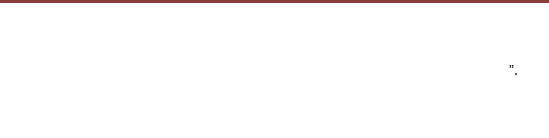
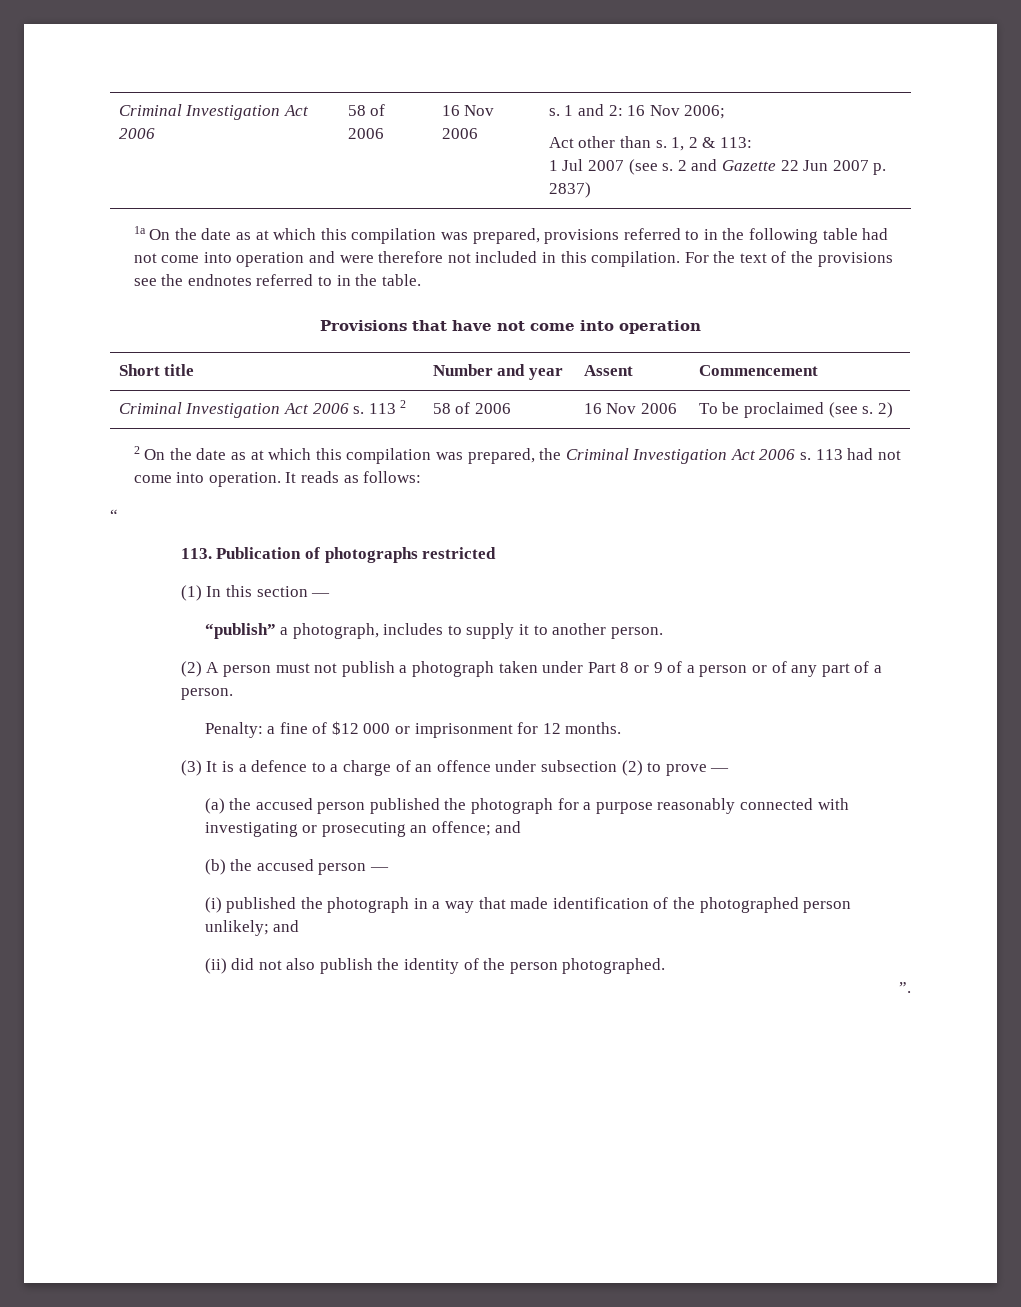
+ Criminal Investigation Act 2006 | 58 of 2006 | 16 Nov 2006 | s. 1 and 2: 16 Nov 2006;
+ Act other than s. 1, 2 & 113:
+ 1 Jul 2007 (see s. 2 and Gazette 22 Jun 2007 p. 2837)
+ 1a On the date as at which this compilation was prepared, provisions referred to in the following table had not come into operation and were therefore not included in this compilation. For the text of the provisions see the endnotes referred to in the table.
+ Provisions that have not come into operation
+ Short title | Number and year | Assent | Commencement
+ Criminal Investigation Act 2006 s. 113 2 | 58 of 2006 | 16 Nov 2006 | To be proclaimed (see s. 2)
+ 2 On the date as at which this compilation was prepared, the Criminal Investigation Act 2006 s. 113 had not come into operation. It reads as follows:
+ “
+ 113. Publication of photographs restricted
+ (1) In this section —
+ “publish” a photograph, includes to supply it to another person.
+ (2) A person must not publish a photograph taken under Part 8 or 9 of a person or of any part of a person.
+ Penalty: a fine of $12 000 or imprisonment for 12 months.
+ (3) It is a defence to a charge of an offence under subsection (2) to prove —
+ (a) the accused person published the photograph for a purpose reasonably connected with investigating or prosecuting an offence; and
+ (b) the accused person —
+ (i) published the photograph in a way that made identification of the photographed person unlikely; and
+ (ii) did not also publish the identity of the person photographed.

